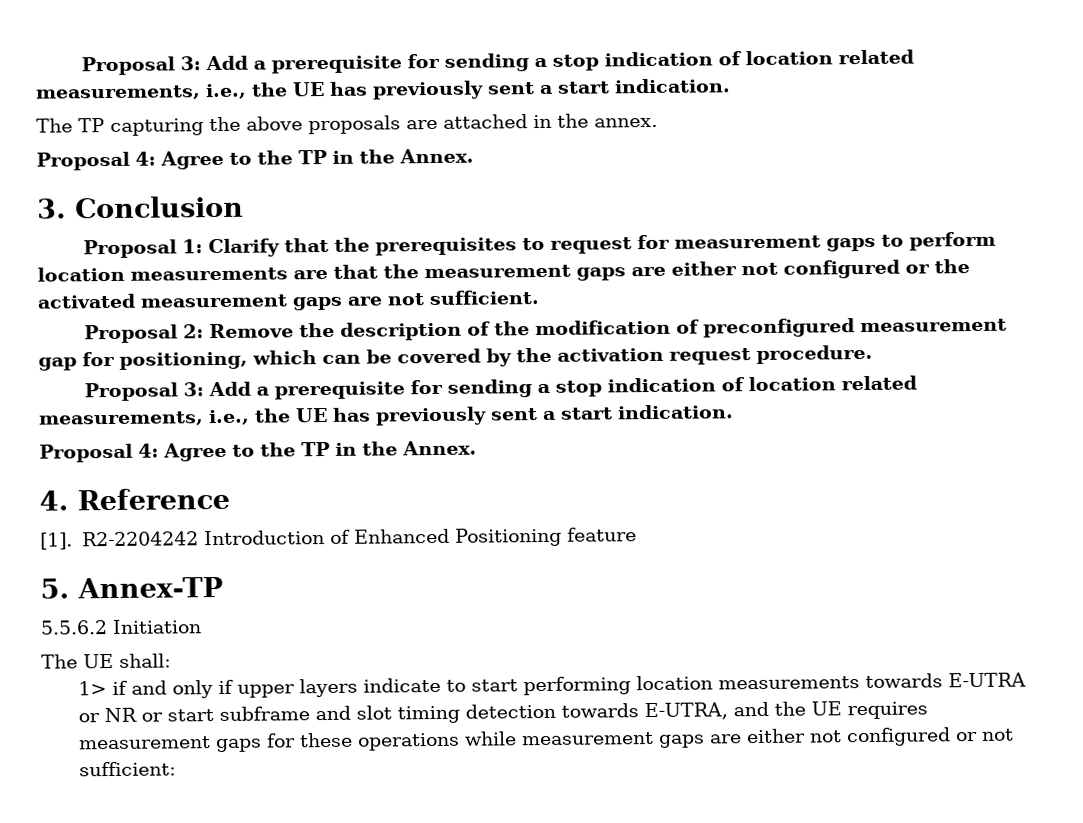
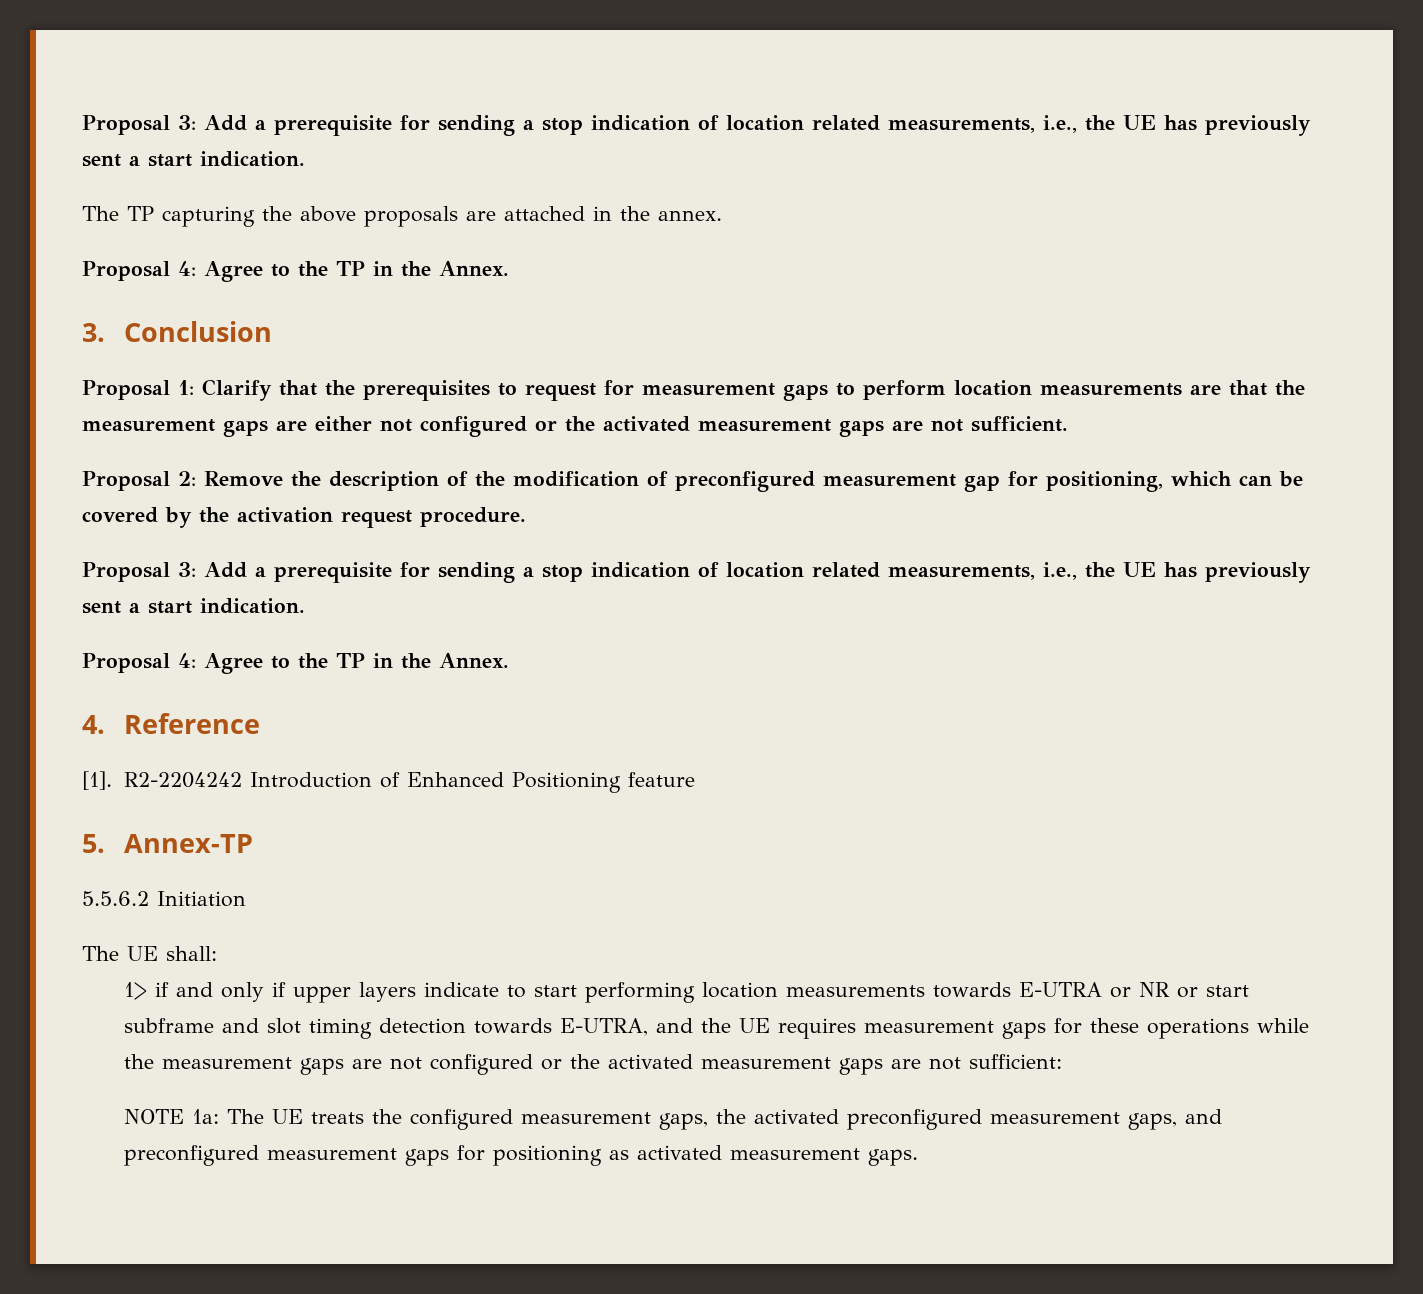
- 1> if and only if upper layers indicate to start performing location measurements towards E-UTRA or NR or start subframe and slot timing detection towards E-UTRA, and the UE requires measurement gaps for these operations while measurement gaps are either not configured or not sufficient:
+ 1> if and only if upper layers indicate to start performing location measurements towards E-UTRA or NR or start subframe and slot timing detection towards E-UTRA, and the UE requires measurement gaps for these operations while the measurement gaps are not configured or the activated measurement gaps are not sufficient:
+ NOTE 1a: The UE treats the configured measurement gaps, the activated preconfigured measurement gaps, and preconfigured measurement gaps for positioning as activated measurement gaps.

